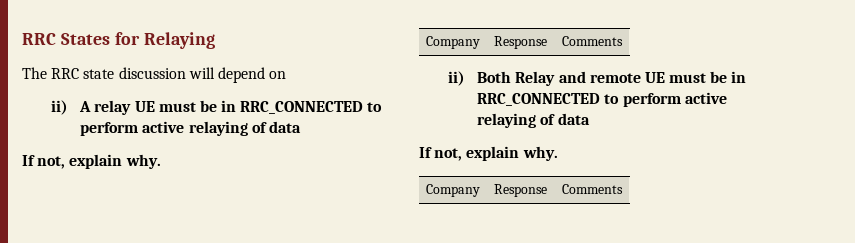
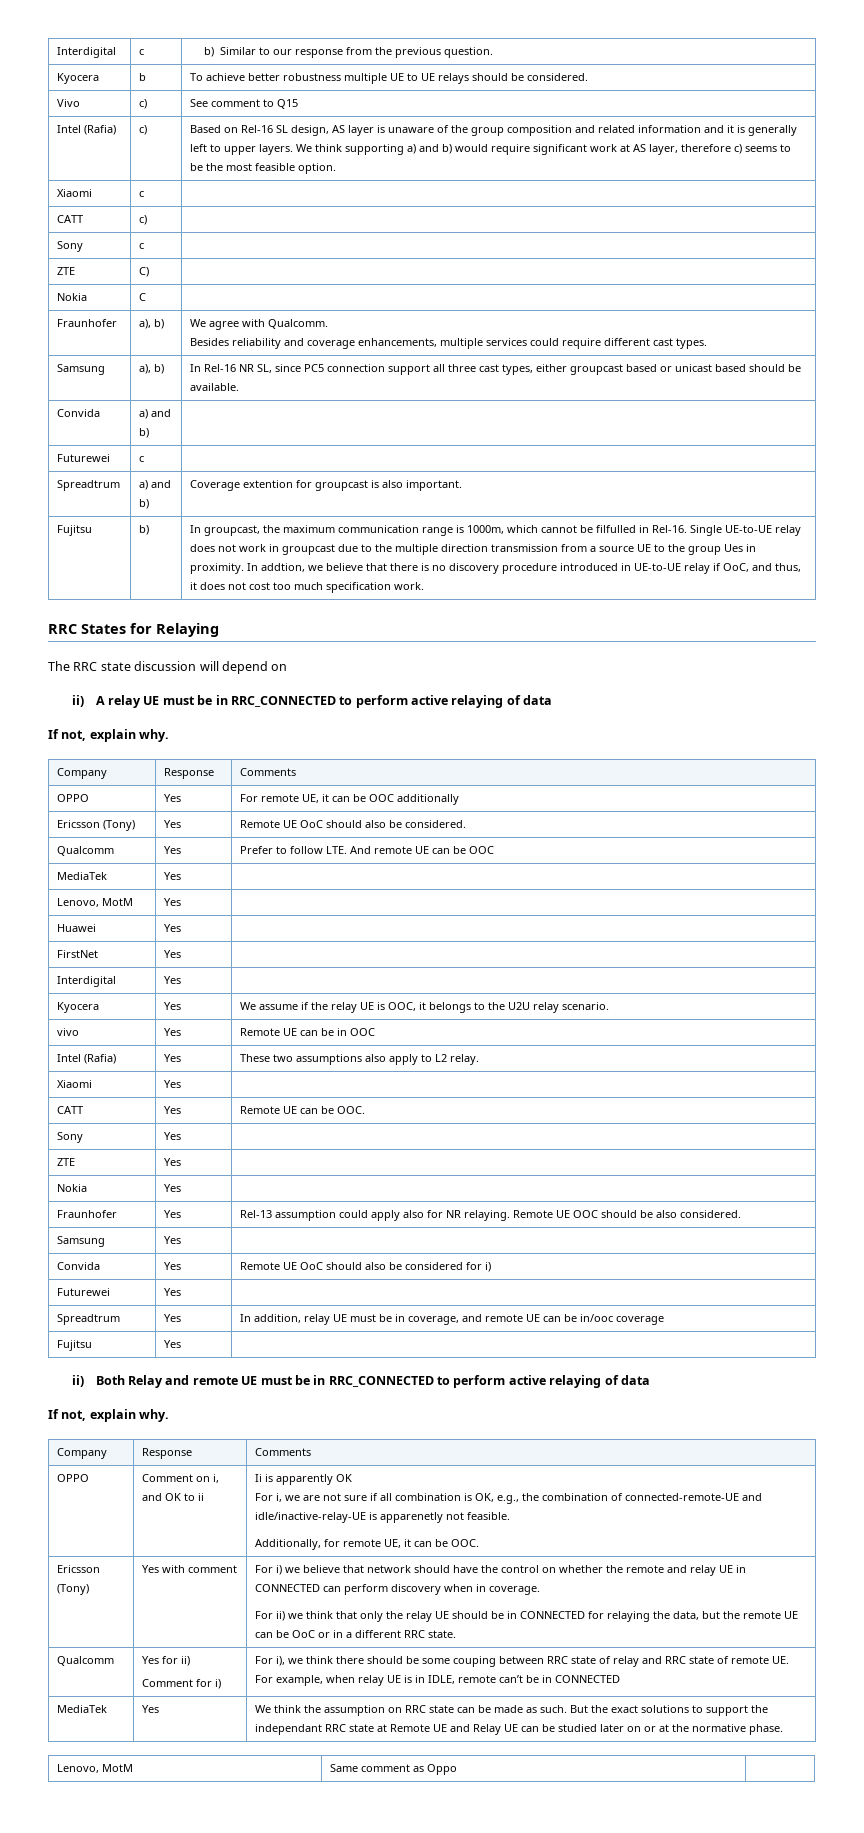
+ Interdigital | c | b) Similar to our response from the previous question.
+ Kyocera | b | To achieve better robustness multiple UE to UE relays should be considered.
+ Vivo | c) | See comment to Q15
+ Intel (Rafia) | c) | Based on Rel-16 SL design, AS layer is unaware of the group composition and related information and it is generally left to upper layers. We think supporting a) and b) would require significant work at AS layer, therefore c) seems to be the most feasible option.
+ Xiaomi | c |
+ CATT | c) |
+ Sony | c |
+ ZTE | C) |
+ Nokia | C |
+ Fraunhofer | a), b) | We agree with Qualcomm.
+ Besides reliability and coverage enhancements, multiple services could require different cast types.
+ Samsung | a), b) | In Rel-16 NR SL, since PC5 connection support all three cast types, either groupcast based or unicast based should be available.
+ Convida | a) and b) |
+ Futurewei | c |
+ Spreadtrum | a) and b) | Coverage extention for groupcast is also important.
+ Fujitsu | b) | In groupcast, the maximum communication range is 1000m, which cannot be filfulled in Rel-16. Single UE-to-UE relay does not work in groupcast due to the multiple direction transmission from a source UE to the group Ues in proximity. In addtion, we believe that there is no discovery procedure introduced in UE-to-UE relay if OoC, and thus, it does not cost too much specification work.
+ OPPO | Yes | For remote UE, it can be OOC additionally
+ Ericsson (Tony) | Yes | Remote UE OoC should also be considered.
+ Qualcomm | Yes | Prefer to follow LTE. And remote UE can be OOC
+ MediaTek | Yes |
+ Lenovo, MotM | Yes |
+ Huawei | Yes |
+ FirstNet | Yes |
+ Interdigital | Yes |
+ Kyocera | Yes | We assume if the relay UE is OOC, it belongs to the U2U relay scenario.
+ vivo | Yes | Remote UE can be in OOC
+ Intel (Rafia) | Yes | These two assumptions also apply to L2 relay.
+ Xiaomi | Yes |
+ CATT | Yes | Remote UE can be OOC.
+ Sony | Yes |
+ ZTE | Yes |
+ Nokia | Yes |
+ Fraunhofer | Yes | Rel-13 assumption could apply also for NR relaying. Remote UE OOC should be also considered.
+ Samsung | Yes |
+ Convida | Yes | Remote UE OoC should also be considered for i)
+ Futurewei | Yes |
+ Spreadtrum | Yes | In addition, relay UE must be in coverage, and remote UE can be in/ooc coverage
+ Fujitsu | Yes |
+ OPPO | Comment on i, and OK to ii | Ii is apparently OK
+ For i, we are not sure if all combination is OK, e.g., the combination of connected-remote-UE and idle/inactive-relay-UE is apparenetly not feasible.
+ Additionally, for remote UE, it can be OOC.
+ Ericsson (Tony) | Yes with comment | For i) we believe that network should have the control on whether the remote and relay UE in CONNECTED can perform discovery when in coverage.
+ For ii) we think that only the relay UE should be in CONNECTED for relaying the data, but the remote UE can be OoC or in a different RRC state.
+ Qualcomm | Yes for ii)
+ Comment for i) | For i), we think there should be some couping between RRC state of relay and RRC state of remote UE. For example, when relay UE is in IDLE, remote can’t be in CONNECTED
+ MediaTek | Yes | We think the assumption on RRC state can be made as such. But the exact solutions to support the independant RRC state at Remote UE and Relay UE can be studied later on or at the normative phase.
+ Lenovo, MotM | Same comment as Oppo |

